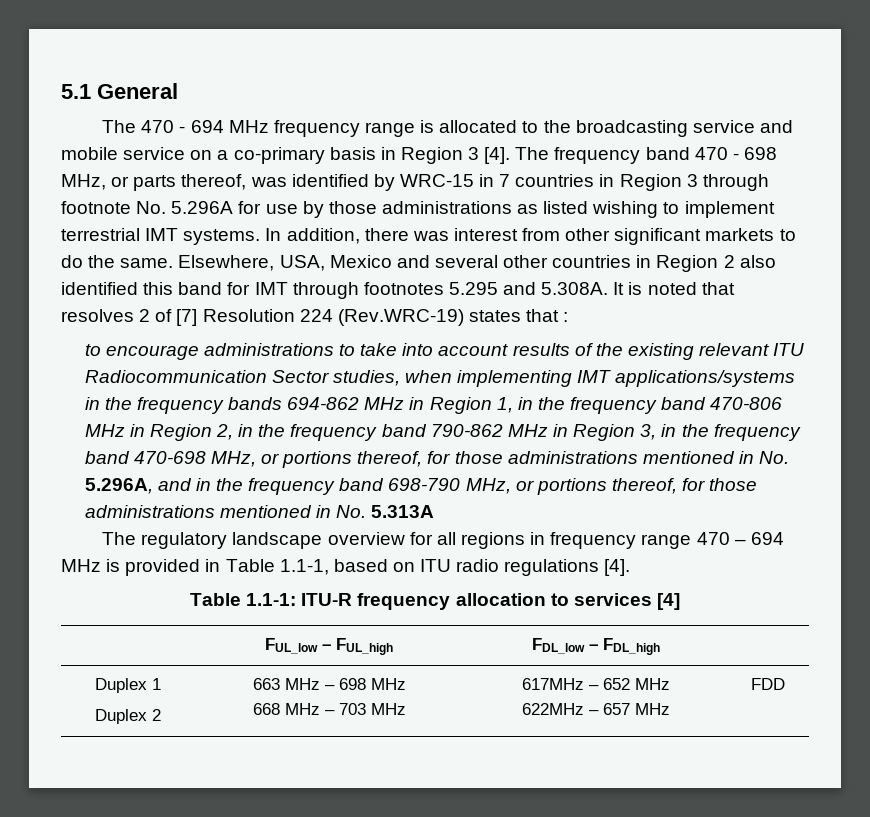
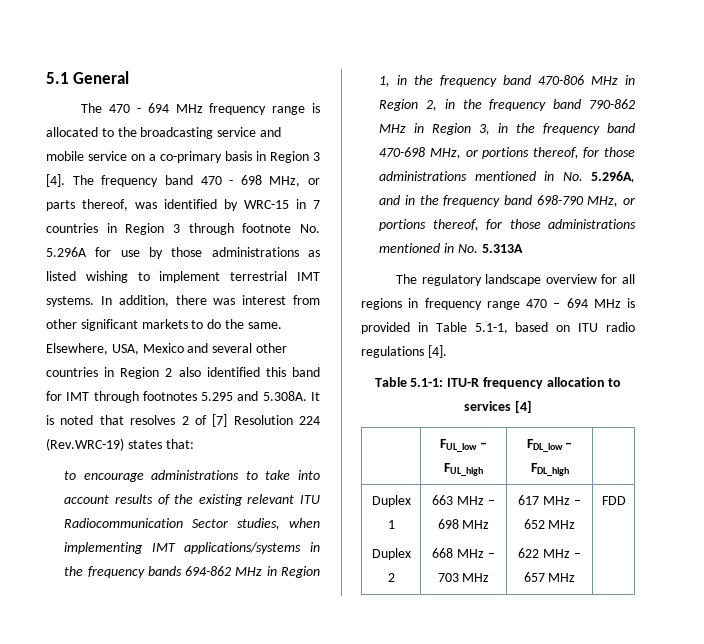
- Elsewhere, USA, Mexico and several other countries in Region 2 also identified this band for IMT through footnotes 5.295 and 5.308A. It is noted that resolves 2 of [7] Resolution 224 (Rev.WRC-19) states that :
+ Elsewhere, USA, Mexico and several other countries in Region 2 also identified this band for IMT through footnotes 5.295 and 5.308A. It is noted that resolves 2 of [7] Resolution 224 (Rev.WRC-19) states that:
- The regulatory landscape overview for all regions in frequency range 470 – 694 MHz is provided in Table 1.1-1, based on ITU radio regulations [4].
+ The regulatory landscape overview for all regions in frequency range 470 – 694 MHz is provided in Table 5.1-1, based on ITU radio regulations [4].
- Table 1.1-1: ITU-R frequency allocation to services [4]
+ Table 5.1-1: ITU-R frequency allocation to services [4]
  Duplex 1
  Duplex 2 | 663 MHz – 698 MHz
- 668 MHz – 703 MHz | 617MHz – 652 MHz
- 622MHz – 657 MHz | FDD
+ 668 MHz – 703 MHz | 617 MHz – 652 MHz
+ 622 MHz – 657 MHz | FDD

